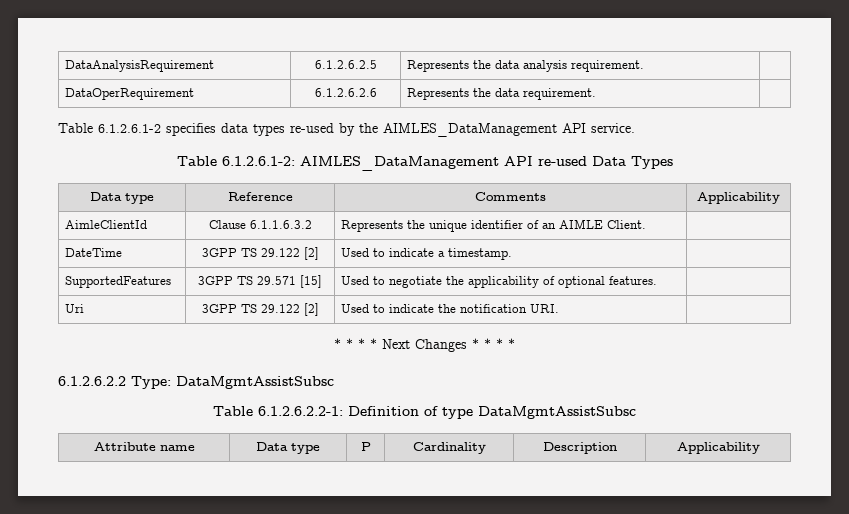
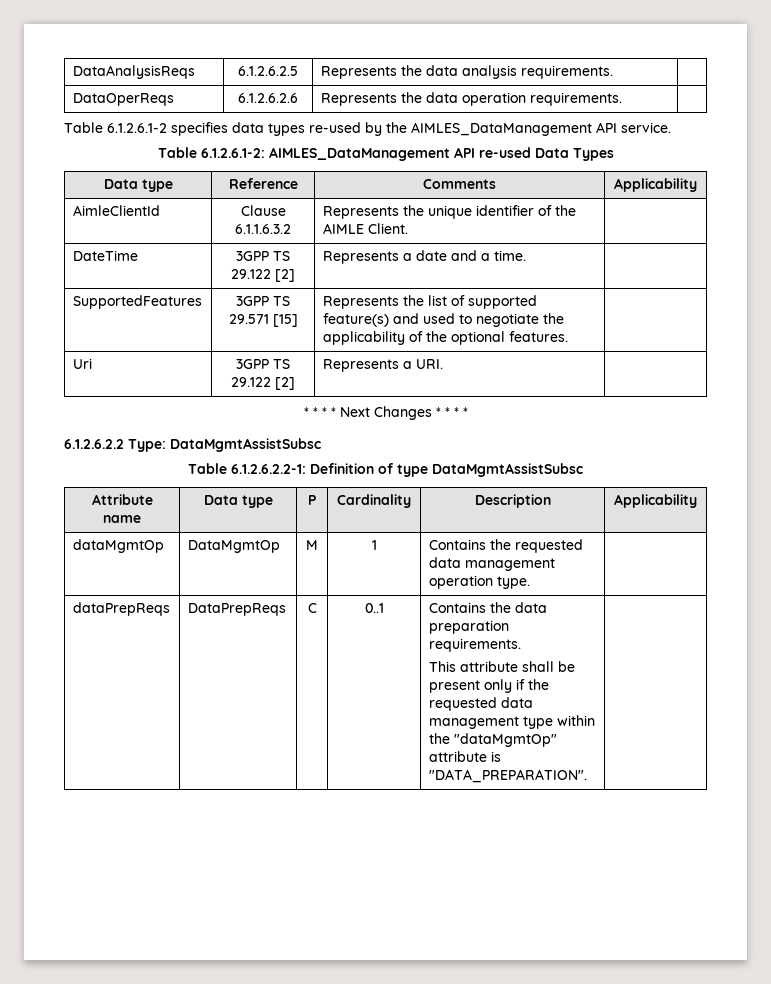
- DataAnalysisRequirement | 6.1.2.6.2.5 | Represents the data analysis requirement. |
- DataOperRequirement | 6.1.2.6.2.6 | Represents the data requirement. |
+ DataAnalysisReqs | 6.1.2.6.2.5 | Represents the data analysis requirements. |
+ DataOperReqs | 6.1.2.6.2.6 | Represents the data operation requirements. |
- AimleClientId | Clause 6.1.1.6.3.2 | Represents the unique identifier of an AIMLE Client. |
+ AimleClientId | Clause 6.1.1.6.3.2 | Represents the unique identifier of the AIMLE Client. |
- DateTime | 3GPP TS 29.122 [2] | Used to indicate a timestamp. |
+ DateTime | 3GPP TS 29.122 [2] | Represents a date and a time. |
- SupportedFeatures | 3GPP TS 29.571 [15] | Used to negotiate the applicability of optional features. |
+ SupportedFeatures | 3GPP TS 29.571 [15] | Represents the list of supported feature(s) and used to negotiate the applicability of the optional features. |
- Uri | 3GPP TS 29.122 [2] | Used to indicate the notification URI. |
+ Uri | 3GPP TS 29.122 [2] | Represents a URI. |
+ dataMgmtOp | DataMgmtOp | M | 1 | Contains the requested data management operation type. |
+ dataPrepReqs | DataPrepReqs | C | 0..1 | Contains the data preparation requirements.
+ This attribute shall be present only if the requested data management type within the "dataMgmtOp" attribute is "DATA_PREPARATION". |

